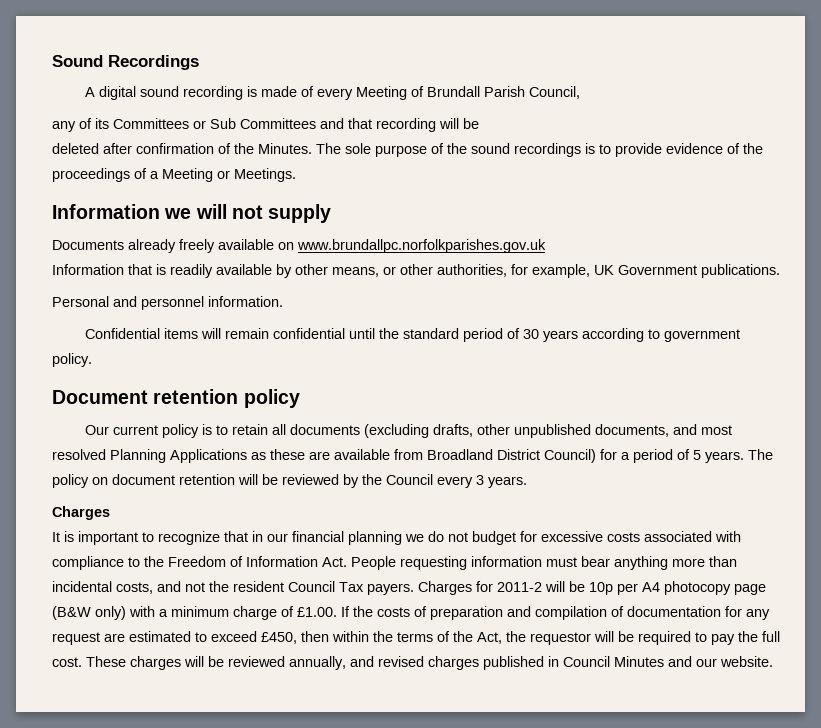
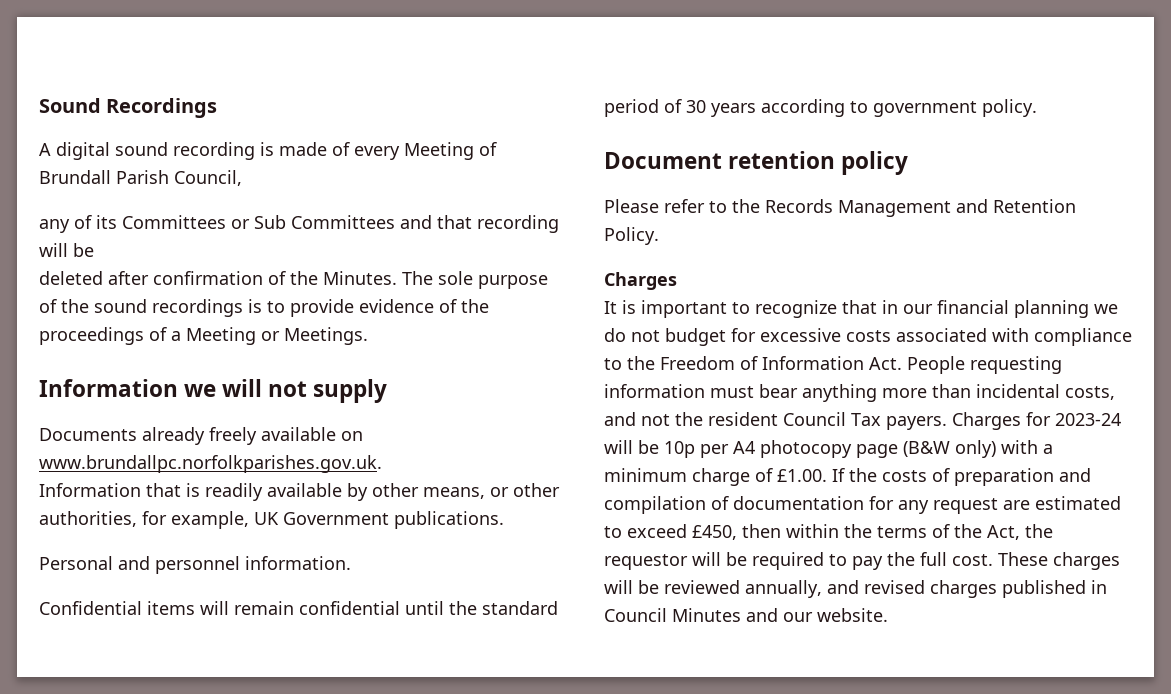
- Documents already freely available on www.brundallpc.norfolkparishes.gov.uk
+ Documents already freely available on www.brundallpc.norfolkparishes.gov.uk.
- Our current policy is to retain all documents (excluding drafts, other unpublished documents, and most resolved Planning Applications as these are available from Broadland District Council) for a period of 5 years. The policy on document retention will be reviewed by the Council every 3 years.
+ Please refer to the Records Management and Retention Policy.
- Charges for 2011-2 will be 10p per A4 photocopy page (B&W only) with a minimum charge of £1.00. If the costs of preparation and compilation of documentation for any request are estimated to exceed £450, then within the terms of the Act, the requestor will be required to pay the full cost.
+ Charges for 2023-24 will be 10p per A4 photocopy page (B&W only) with a minimum charge of £1.00. If the costs of preparation and compilation of documentation for any request are estimated to exceed £450, then within the terms of the Act, the requestor will be required to pay the full cost.

